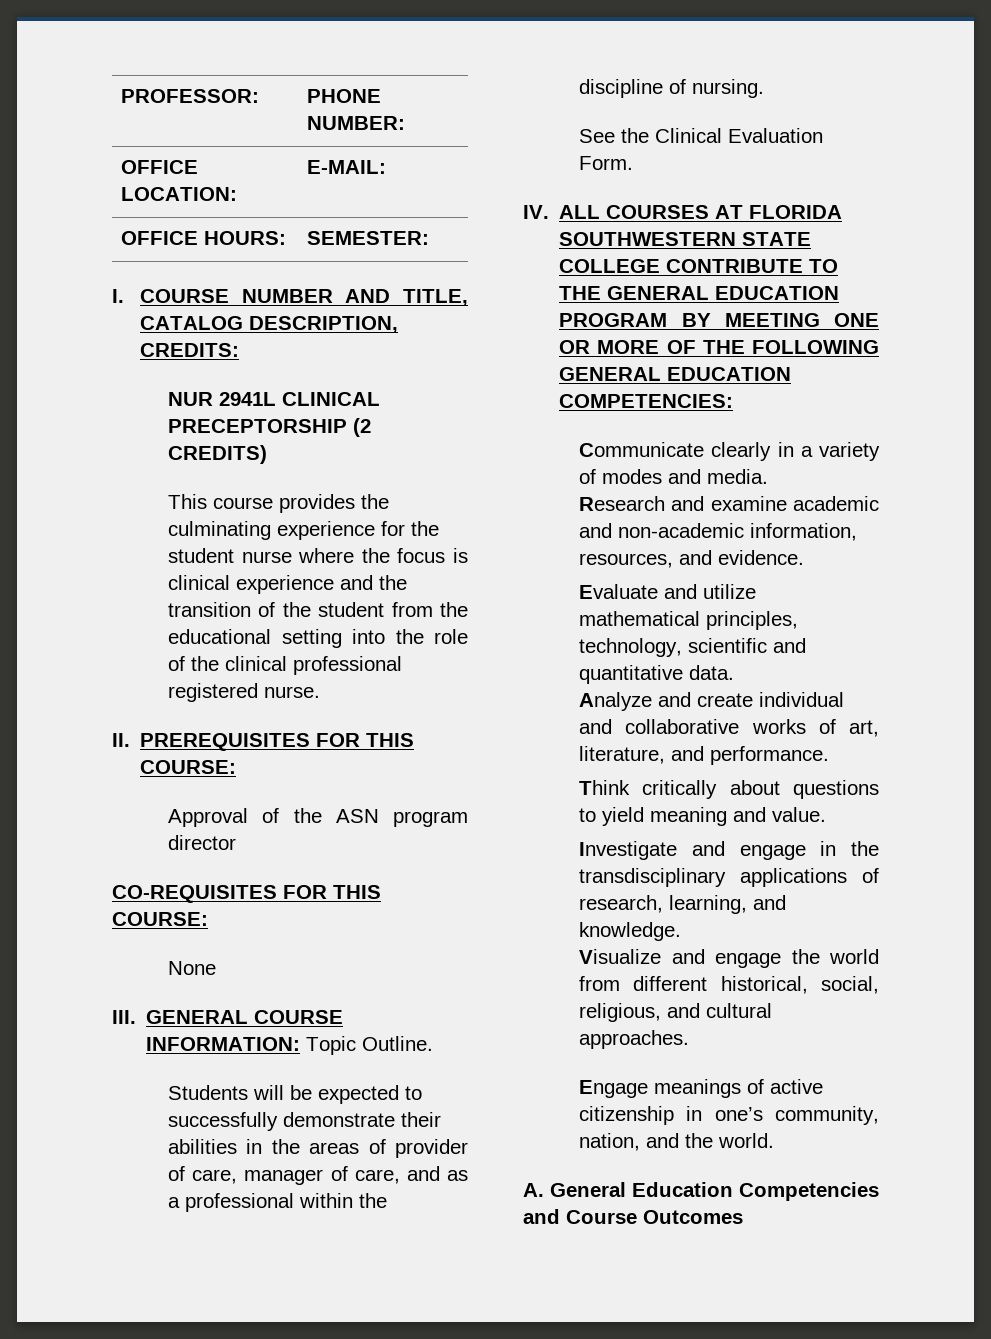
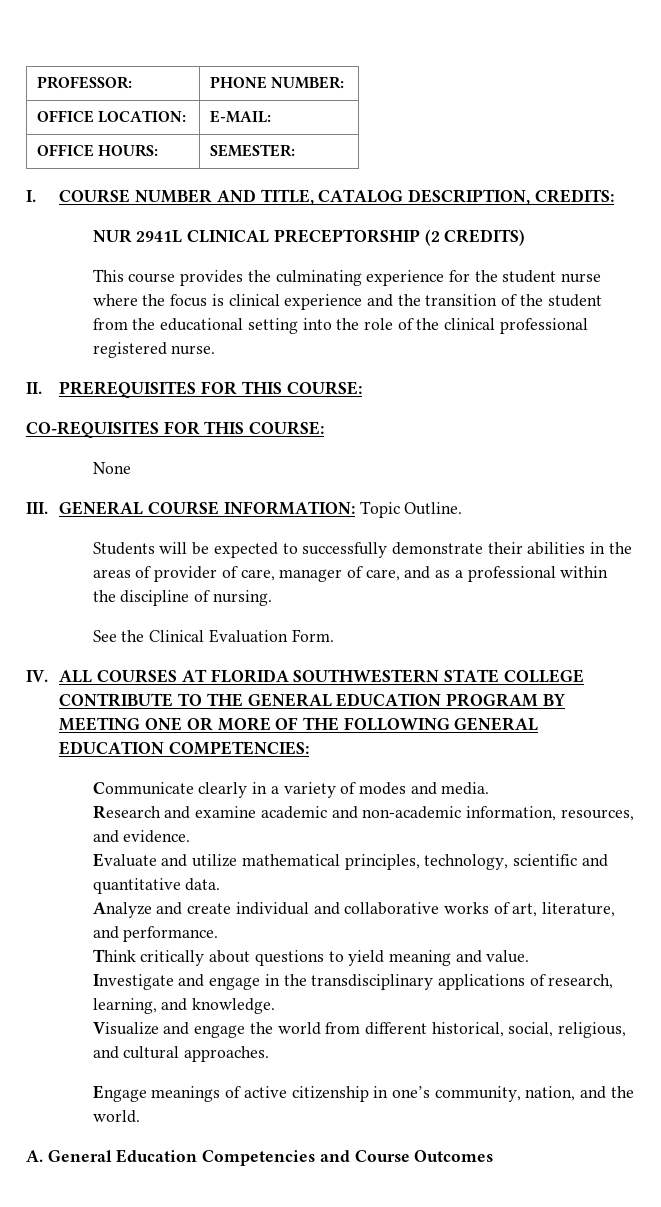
- Approval of the ASN program director

